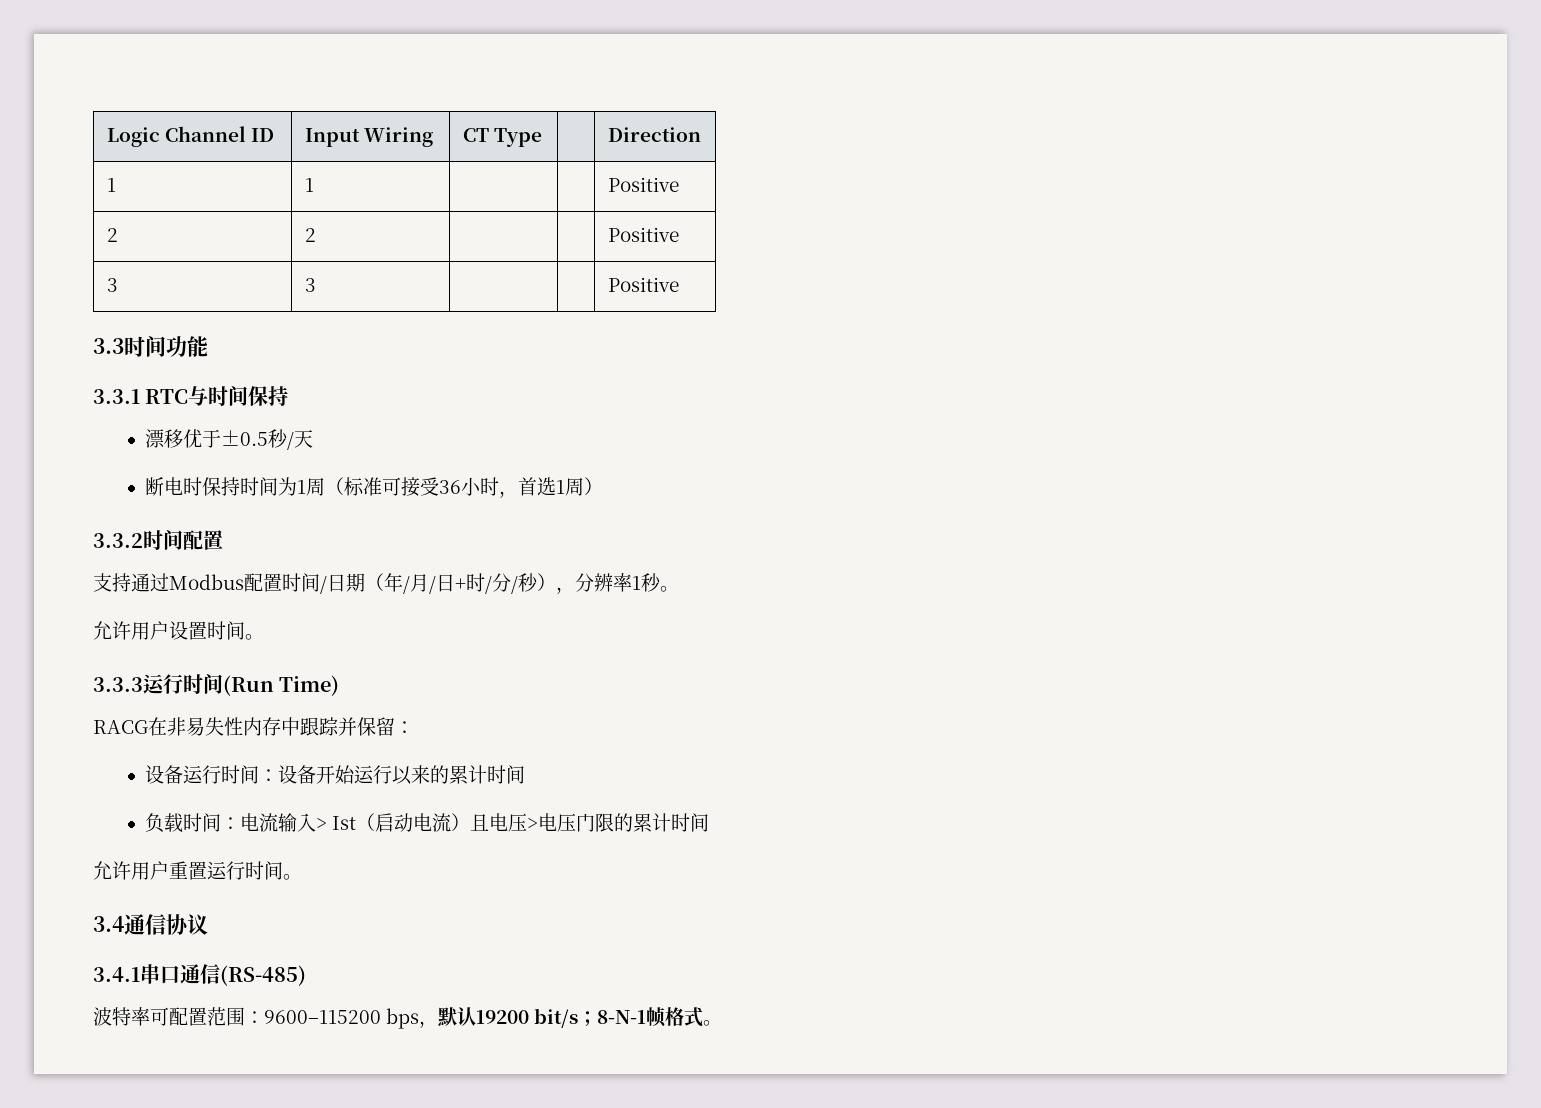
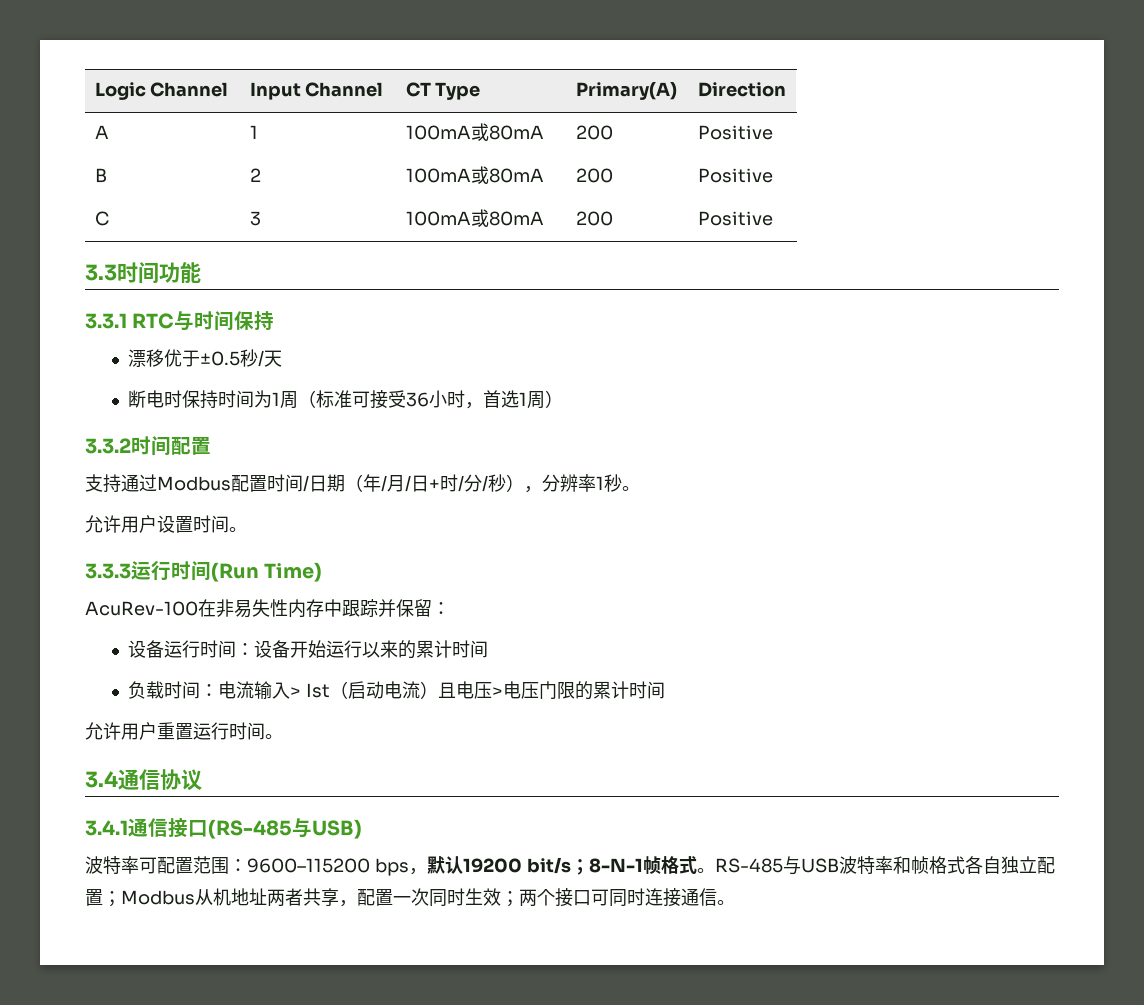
- Logic Channel ID | Input Wiring | CT Type | | Direction
+ Logic Channel | Input Channel | CT Type | Primary(A) | Direction
- 1 | 1 | | | Positive
- 2 | 2 | | | Positive
- 3 | 3 | | | Positive
+ A | 1 | 100mA或80mA | 200 | Positive
+ B | 2 | 100mA或80mA | 200 | Positive
+ C | 3 | 100mA或80mA | 200 | Positive
- RACG在非易失性内存中跟踪并保留：
+ AcuRev-100在非易失性内存中跟踪并保留：
- 3.4.1串口通信(RS-485)
+ 3.4.1通信接口(RS-485与USB)
+ RS-485与USB波特率和帧格式各自独立配置；Modbus从机地址两者共享，配置一次同时生效；两个接口可同时连接通信。

